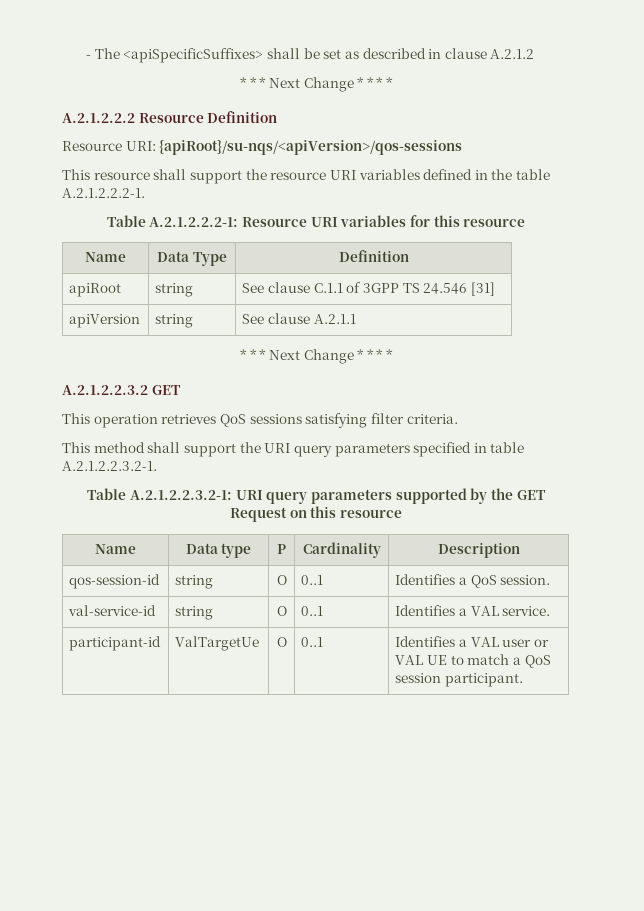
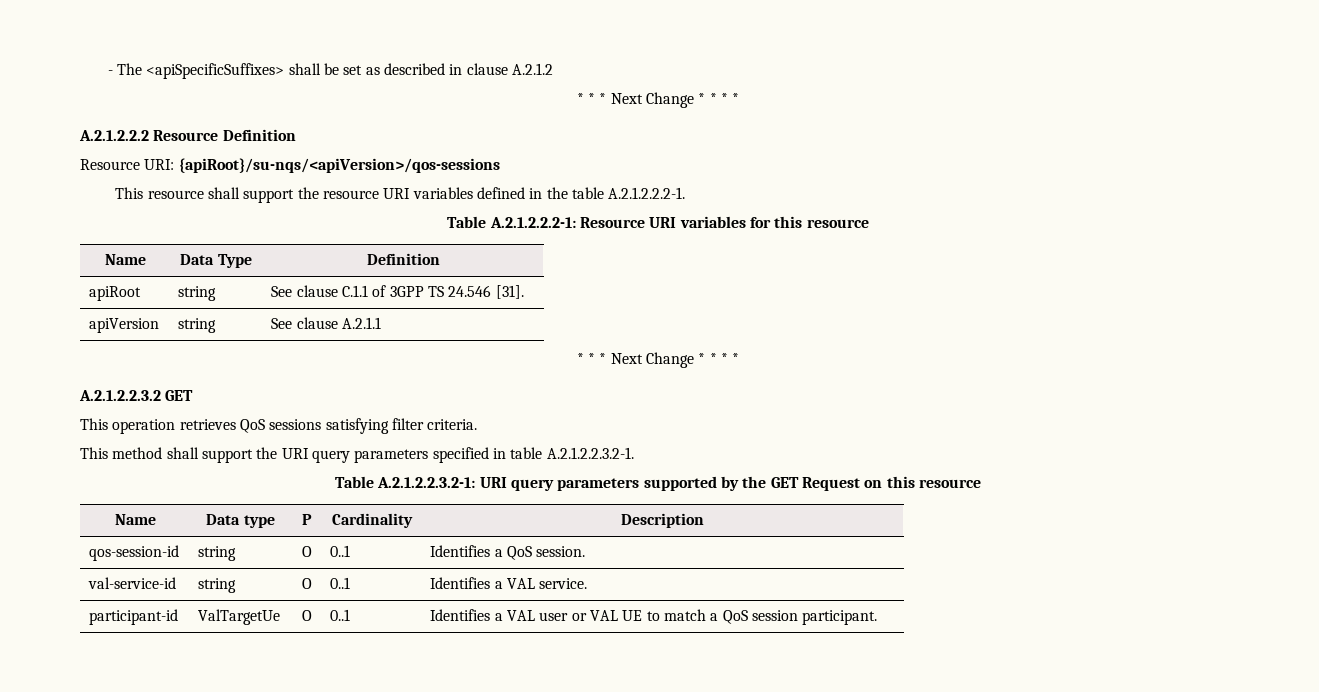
- apiRoot | string | See clause C.1.1 of 3GPP TS 24.546 [31]
+ apiRoot | string | See clause C.1.1 of 3GPP TS 24.546 [31].

